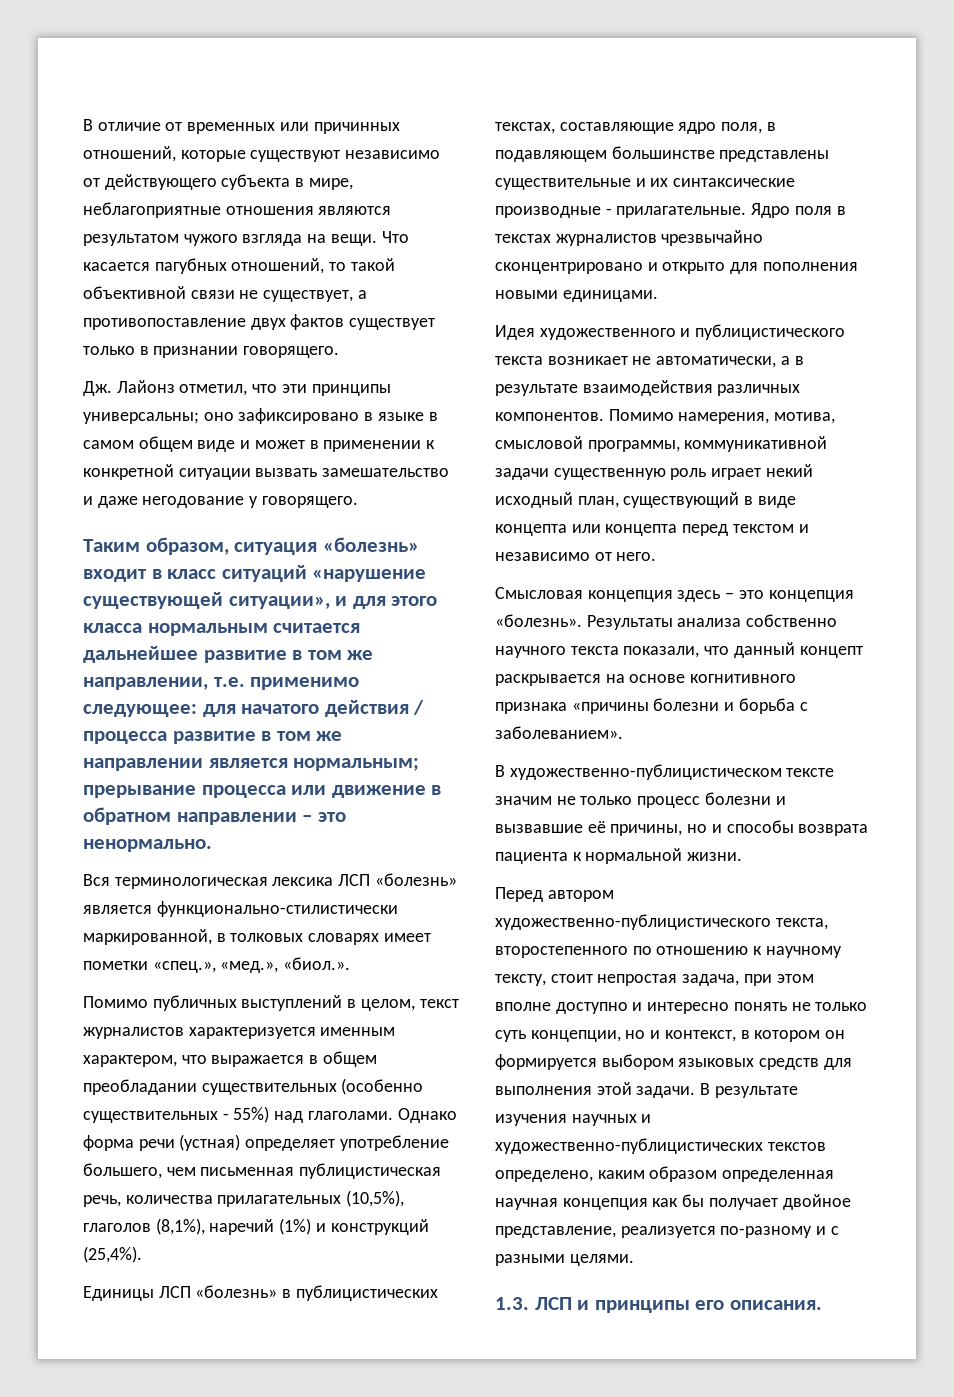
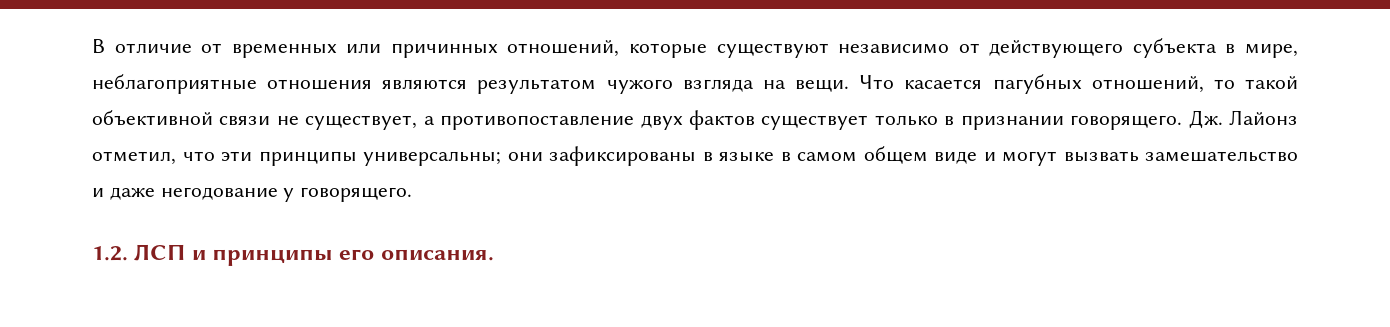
- Что касается пагубных отношений, то такой объективной связи не существует, а противопоставление двух фактов существует только в признании говорящего.
- Дж. Лайонз отметил, что эти принципы универсальны; оно зафиксировано в языке в самом общем виде и может в применении к конкретной ситуации вызвать замешательство и даже негодование у говорящего.
+ Что касается пагубных отношений, то такой объективной связи не существует, а противопоставление двух фактов существует только в признании говорящего. Дж. Лайонз отметил, что эти принципы универсальны; они зафиксированы в языке в самом общем виде и могут вызвать замешательство и даже негодование у говорящего.
- Таким образом, ситуация «болезнь» входит в класс ситуаций «нарушение существующей ситуации», и для этого класса нормальным считается дальнейшее развитие в том же направлении, т.е. применимо следующее: для начатого действия / процесса развитие в том же направлении является нормальным; прерывание процесса или движение в обратном направлении – это ненормально.
- Вся терминологическая лексика ЛСП «болезнь» является функционально-стилистически маркированной, в толковых словарях имеет пометки «спец.», «мед.», «биол.».
- Помимо публичных выступлений в целом, текст журналистов характеризуется именным характером, что выражается в общем преобладании существительных (особенно существительных - 55%) над глаголами. Однако форма речи (устная) определяет употребление большего, чем письменная публицистическая речь, количества прилагательных (10,5%), глаголов (8,1%), наречий (1%) и конструкций (25,4%).
- Единицы ЛСП «болезнь» в публицистических текстах, составляющие ядро поля, в подавляющем большинстве представлены существительные и их синтаксические производные - прилагательные. Ядро поля в текстах журналистов чрезвычайно сконцентрировано и открыто для пополнения новыми единицами.
- Идея художественного и публицистического текста возникает не автоматически, а в результате взаимодействия различных компонентов. Помимо намерения, мотива, смысловой программы, коммуникативной задачи существенную роль играет некий исходный план, существующий в виде концепта или концепта перед текстом и независимо от него.
- Смысловая концепция здесь – это концепция «болезнь». Результаты анализа собственно научного текста показали, что данный концепт раскрывается на основе когнитивного признака «причины болезни и борьба с заболеванием».
- В художественно-публицистическом тексте значим не только процесс болезни и вызвавшие её причины, но и способы возврата пациента к нормальной жизни.
- Перед автором художественно-публицистического текста, второстепенного по отношению к научному тексту, стоит непростая задача, при этом вполне доступно и интересно понять не только суть концепции, но и контекст, в котором он формируется выбором языковых средств для выполнения этой задачи. В результате изучения научных и художественно-публицистических текстов определено, каким образом определенная научная концепция как бы получает двойное представление, реализуется по-разному и с разными целями.
- 1.3. ЛСП и принципы его описания.
+ 1.2. ЛСП и принципы его описания.

